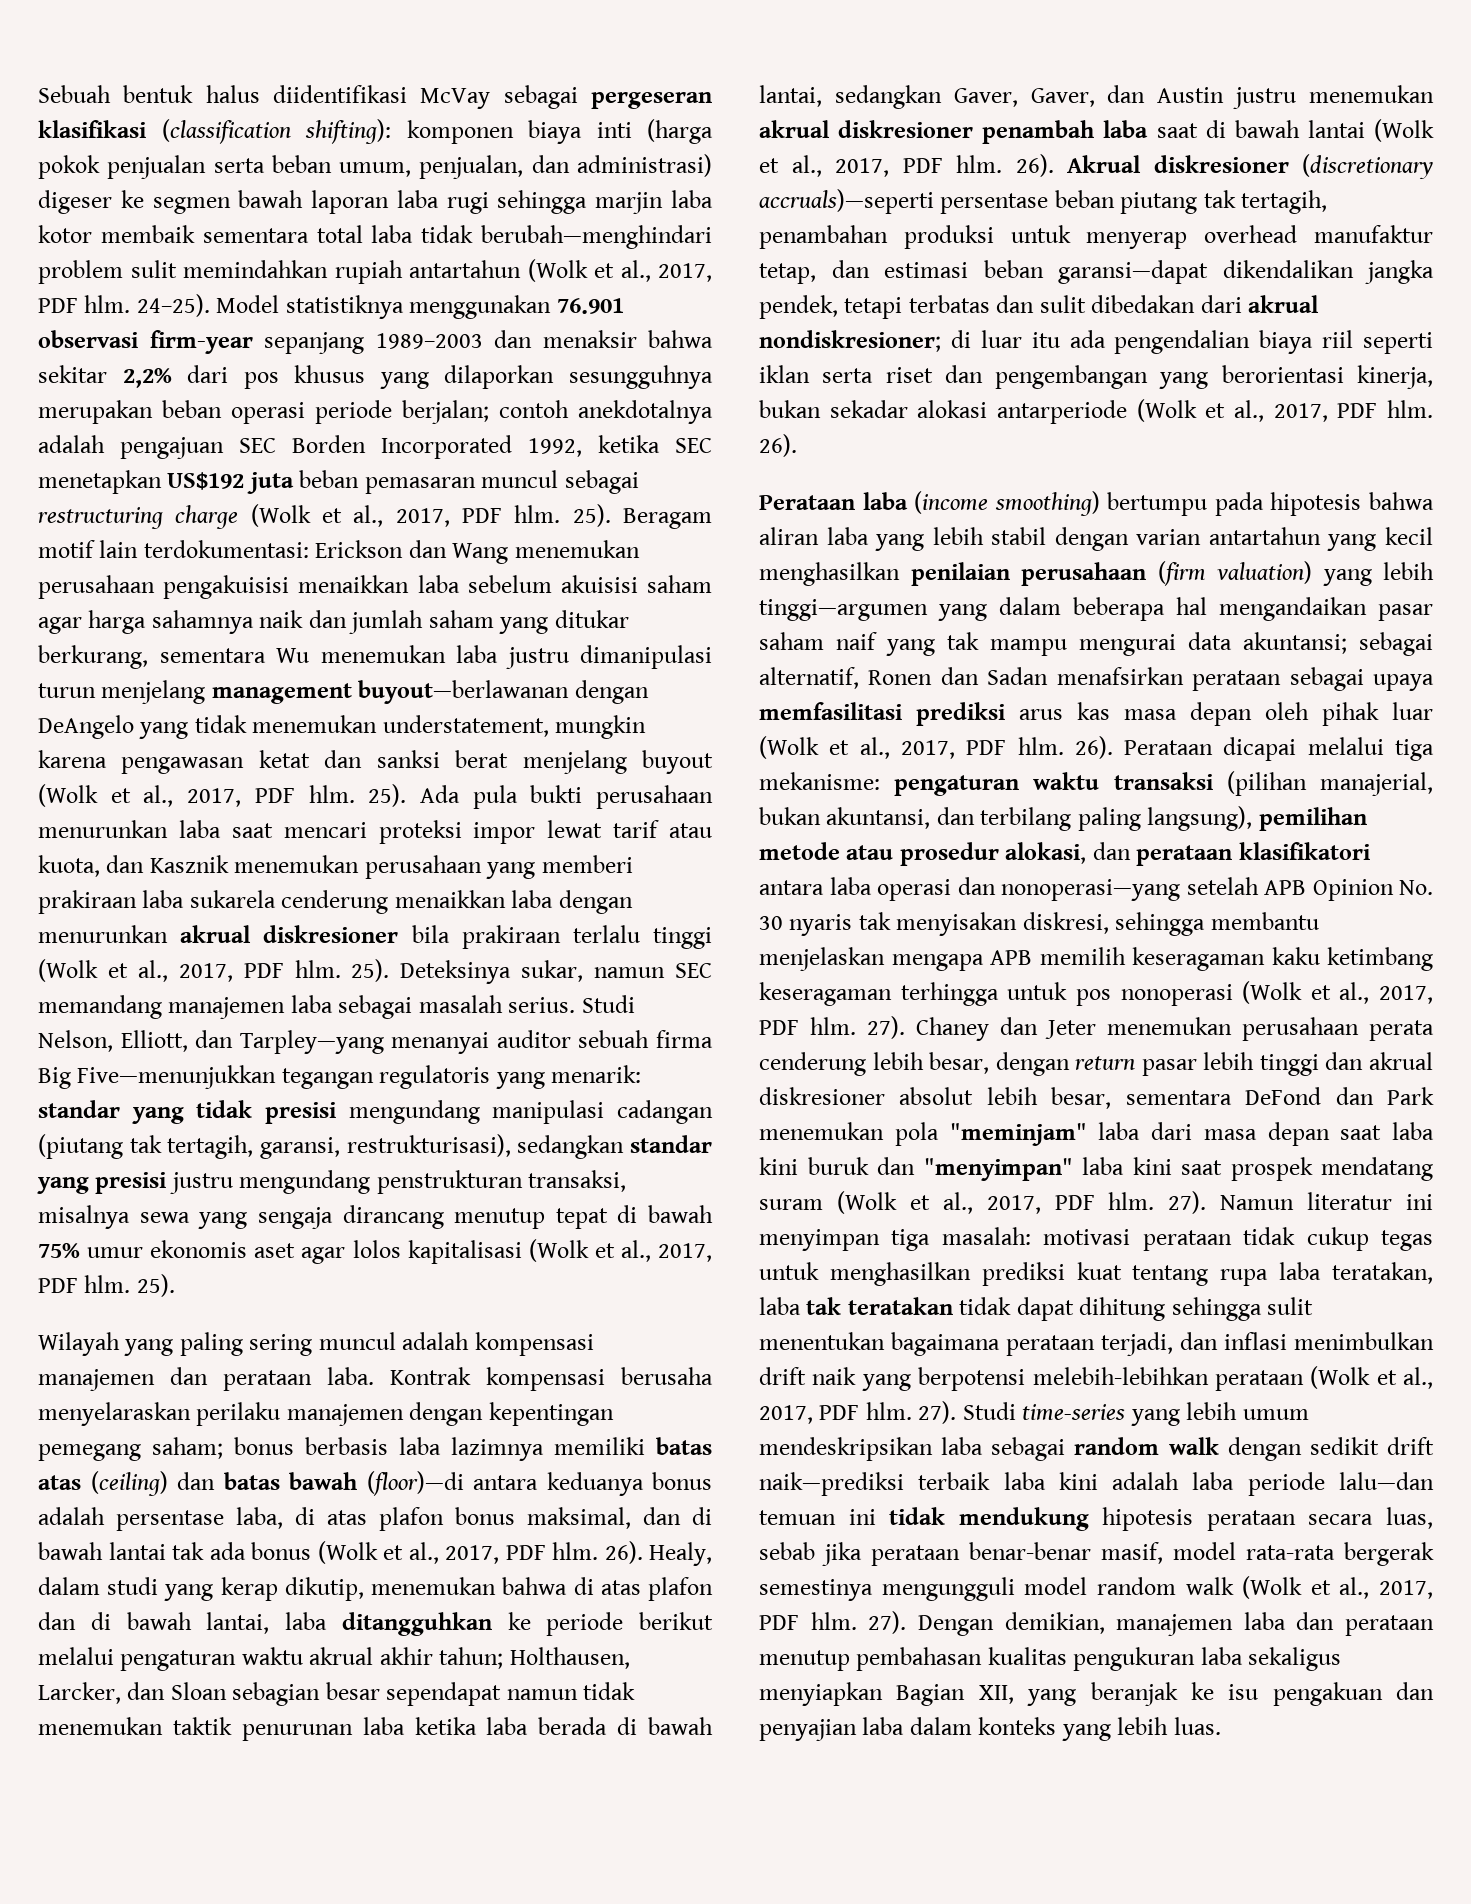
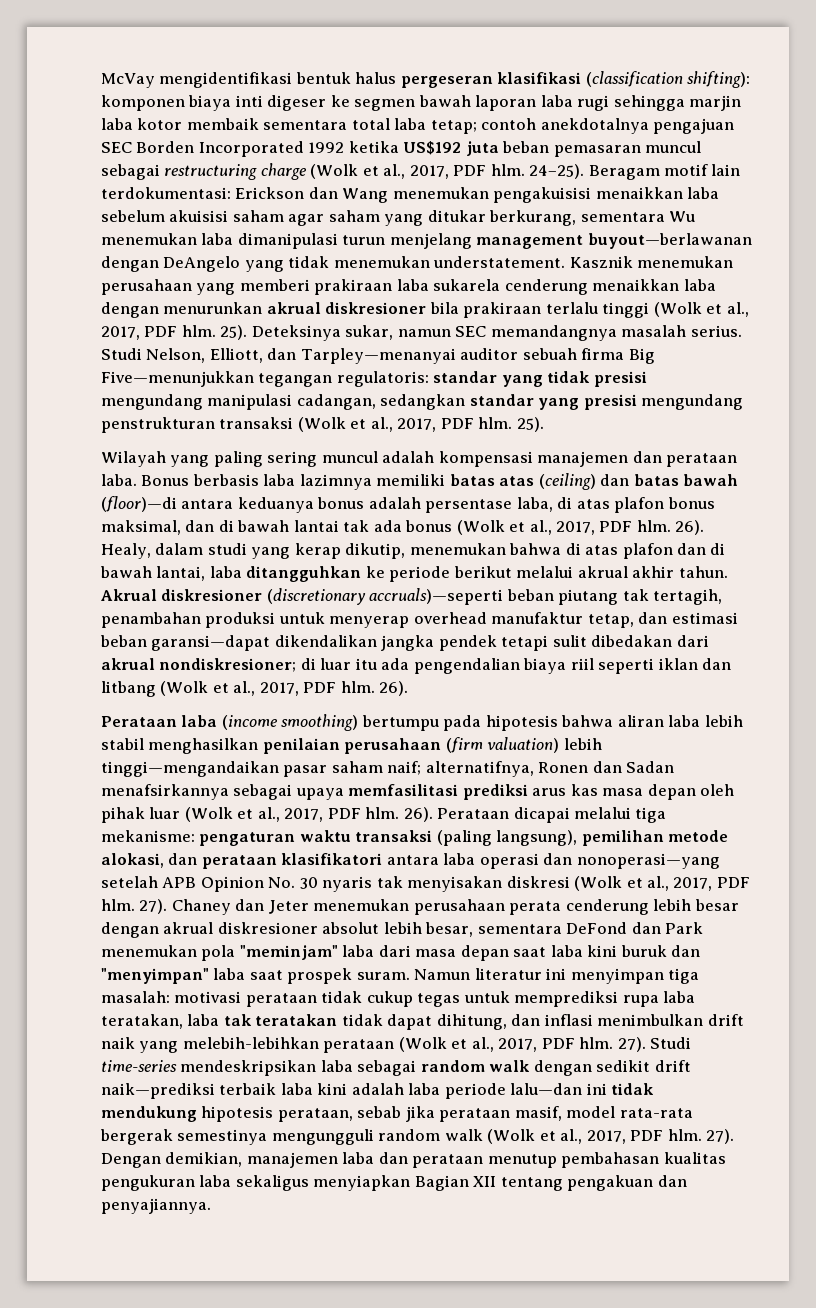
- Sebuah bentuk halus diidentifikasi McVay sebagai pergeseran klasifikasi (classification shifting): komponen biaya inti (harga pokok penjualan serta beban umum, penjualan, dan administrasi) digeser ke segmen bawah laporan laba rugi sehingga marjin laba kotor membaik sementara total laba tidak berubah—menghindari problem sulit memindahkan rupiah antartahun (Wolk et al., 2017, PDF hlm. 24–25). Model statistiknya menggunakan 76.901 observasi firm-year sepanjang 1989–2003 dan menaksir bahwa sekitar 2,2% dari pos khusus yang dilaporkan sesungguhnya merupakan beban operasi periode berjalan; contoh anekdotalnya adalah pengajuan SEC Borden Incorporated 1992, ketika SEC menetapkan US$192 juta beban pemasaran muncul sebagai restructuring charge (Wolk et al., 2017, PDF hlm. 25).
+ McVay mengidentifikasi bentuk halus pergeseran klasifikasi (classification shifting): komponen biaya inti digeser ke segmen bawah laporan laba rugi sehingga marjin laba kotor membaik sementara total laba tetap; contoh anekdotalnya pengajuan SEC Borden Incorporated 1992 ketika US$192 juta beban pemasaran muncul sebagai restructuring charge (Wolk et al., 2017, PDF hlm. 24–25).
- Beragam motif lain terdokumentasi: Erickson dan Wang menemukan perusahaan pengakuisisi menaikkan laba sebelum akuisisi saham agar harga sahamnya naik dan jumlah saham yang ditukar berkurang, sementara Wu menemukan laba justru dimanipulasi turun menjelang management buyout—berlawanan dengan DeAngelo yang tidak menemukan understatement, mungkin karena pengawasan ketat dan sanksi berat menjelang buyout (Wolk et al., 2017, PDF hlm. 25). Ada pula bukti perusahaan menurunkan laba saat mencari proteksi impor lewat tarif atau kuota, dan Kasznik menemukan perusahaan yang memberi prakiraan laba sukarela cenderung menaikkan laba dengan menurunkan akrual diskresioner bila prakiraan terlalu tinggi (Wolk et al., 2017, PDF hlm.
+ Beragam motif lain terdokumentasi: Erickson dan Wang menemukan pengakuisisi menaikkan laba sebelum akuisisi saham agar saham yang ditukar berkurang, sementara Wu menemukan laba dimanipulasi turun menjelang management buyout—berlawanan dengan DeAngelo yang tidak menemukan understatement. Kasznik menemukan perusahaan yang memberi prakiraan laba sukarela cenderung menaikkan laba dengan menurunkan akrual diskresioner bila prakiraan terlalu tinggi (Wolk et al., 2017, PDF hlm.
- Deteksinya sukar, namun SEC memandang manajemen laba sebagai masalah serius.
+ Deteksinya sukar, namun SEC memandangnya masalah serius.
- Studi Nelson, Elliott, dan Tarpley—yang menanyai auditor sebuah firma Big Five—menunjukkan tegangan regulatoris yang menarik: standar yang tidak presisi mengundang manipulasi cadangan (piutang tak tertagih, garansi, restrukturisasi), sedangkan standar yang presisi justru mengundang penstrukturan transaksi, misalnya sewa yang sengaja dirancang menutup tepat di bawah 75% umur ekonomis aset agar lolos kapitalisasi (Wolk et al., 2017, PDF hlm.
+ Studi Nelson, Elliott, dan Tarpley—menanyai auditor sebuah firma Big Five—menunjukkan tegangan regulatoris: standar yang tidak presisi mengundang manipulasi cadangan, sedangkan standar yang presisi mengundang penstrukturan transaksi (Wolk et al., 2017, PDF hlm.
- Kontrak kompensasi berusaha menyelaraskan perilaku manajemen dengan kepentingan pemegang saham; bonus berbasis laba lazimnya memiliki batas atas (ceiling) dan batas bawah (floor)—di antara keduanya bonus adalah persentase laba, di atas plafon bonus maksimal, dan di bawah lantai tak ada bonus (Wolk et al., 2017, PDF hlm.
+ Bonus berbasis laba lazimnya memiliki batas atas (ceiling) dan batas bawah (floor)—di antara keduanya bonus adalah persentase laba, di atas plafon bonus maksimal, dan di bawah lantai tak ada bonus (Wolk et al., 2017, PDF hlm.
- Healy, dalam studi yang kerap dikutip, menemukan bahwa di atas plafon dan di bawah lantai, laba ditangguhkan ke periode berikut melalui pengaturan waktu akrual akhir tahun; Holthausen, Larcker, dan Sloan sebagian besar sependapat namun tidak menemukan taktik penurunan laba ketika laba berada di bawah lantai, sedangkan Gaver, Gaver, dan Austin justru menemukan akrual diskresioner penambah laba saat di bawah lantai (Wolk et al., 2017, PDF hlm. 26).
+ Healy, dalam studi yang kerap dikutip, menemukan bahwa di atas plafon dan di bawah lantai, laba ditangguhkan ke periode berikut melalui akrual akhir tahun.
- Akrual diskresioner (discretionary accruals)—seperti persentase beban piutang tak tertagih, penambahan produksi untuk menyerap overhead manufaktur tetap, dan estimasi beban garansi—dapat dikendalikan jangka pendek, tetapi terbatas dan sulit dibedakan dari akrual nondiskresioner; di luar itu ada pengendalian biaya riil seperti iklan serta riset dan pengembangan yang berorientasi kinerja, bukan sekadar alokasi antarperiode (Wolk et al., 2017, PDF hlm.
+ Akrual diskresioner (discretionary accruals)—seperti beban piutang tak tertagih, penambahan produksi untuk menyerap overhead manufaktur tetap, dan estimasi beban garansi—dapat dikendalikan jangka pendek tetapi sulit dibedakan dari akrual nondiskresioner; di luar itu ada pengendalian biaya riil seperti iklan dan litbang (Wolk et al., 2017, PDF hlm.
- Perataan laba (income smoothing) bertumpu pada hipotesis bahwa aliran laba yang lebih stabil dengan varian antartahun yang kecil menghasilkan penilaian perusahaan (firm valuation) yang lebih tinggi—argumen yang dalam beberapa hal mengandaikan pasar saham naif yang tak mampu mengurai data akuntansi; sebagai alternatif, Ronen dan Sadan menafsirkan perataan sebagai upaya memfasilitasi prediksi arus kas masa depan oleh pihak luar (Wolk et al., 2017, PDF hlm.
+ Perataan laba (income smoothing) bertumpu pada hipotesis bahwa aliran laba lebih stabil menghasilkan penilaian perusahaan (firm valuation) lebih tinggi—mengandaikan pasar saham naif; alternatifnya, Ronen dan Sadan menafsirkannya sebagai upaya memfasilitasi prediksi arus kas masa depan oleh pihak luar (Wolk et al., 2017, PDF hlm.
- Perataan dicapai melalui tiga mekanisme: pengaturan waktu transaksi (pilihan manajerial, bukan akuntansi, dan terbilang paling langsung), pemilihan metode atau prosedur alokasi, dan perataan klasifikatori antara laba operasi dan nonoperasi—yang setelah APB Opinion No. 30 nyaris tak menyisakan diskresi, sehingga membantu menjelaskan mengapa APB memilih keseragaman kaku ketimbang keseragaman terhingga untuk pos nonoperasi (Wolk et al., 2017, PDF hlm.
+ Perataan dicapai melalui tiga mekanisme: pengaturan waktu transaksi (paling langsung), pemilihan metode alokasi, dan perataan klasifikatori antara laba operasi dan nonoperasi—yang setelah APB Opinion No. 30 nyaris tak menyisakan diskresi (Wolk et al., 2017, PDF hlm.
- Chaney dan Jeter menemukan perusahaan perata cenderung lebih besar, dengan return pasar lebih tinggi dan akrual diskresioner absolut lebih besar, sementara DeFond dan Park menemukan pola "meminjam" laba dari masa depan saat laba kini buruk dan "menyimpan" laba kini saat prospek mendatang suram (Wolk et al., 2017, PDF hlm. 27).
+ Chaney dan Jeter menemukan perusahaan perata cenderung lebih besar dengan akrual diskresioner absolut lebih besar, sementara DeFond dan Park menemukan pola "meminjam" laba dari masa depan saat laba kini buruk dan "menyimpan" laba saat prospek suram.
- Namun literatur ini menyimpan tiga masalah: motivasi perataan tidak cukup tegas untuk menghasilkan prediksi kuat tentang rupa laba teratakan, laba tak teratakan tidak dapat dihitung sehingga sulit menentukan bagaimana perataan terjadi, dan inflasi menimbulkan drift naik yang berpotensi melebih-lebihkan perataan (Wolk et al., 2017, PDF hlm.
+ Namun literatur ini menyimpan tiga masalah: motivasi perataan tidak cukup tegas untuk memprediksi rupa laba teratakan, laba tak teratakan tidak dapat dihitung, dan inflasi menimbulkan drift naik yang melebih-lebihkan perataan (Wolk et al., 2017, PDF hlm.
- Studi time-series yang lebih umum mendeskripsikan laba sebagai random walk dengan sedikit drift naik—prediksi terbaik laba kini adalah laba periode lalu—dan temuan ini tidak mendukung hipotesis perataan secara luas, sebab jika perataan benar-benar masif, model rata-rata bergerak semestinya mengungguli model random walk (Wolk et al., 2017, PDF hlm.
+ Studi time-series mendeskripsikan laba sebagai random walk dengan sedikit drift naik—prediksi terbaik laba kini adalah laba periode lalu—dan ini tidak mendukung hipotesis perataan, sebab jika perataan masif, model rata-rata bergerak semestinya mengungguli random walk (Wolk et al., 2017, PDF hlm.
- Dengan demikian, manajemen laba dan perataan menutup pembahasan kualitas pengukuran laba sekaligus menyiapkan Bagian XII, yang beranjak ke isu pengakuan dan penyajian laba dalam konteks yang lebih luas.
+ Dengan demikian, manajemen laba dan perataan menutup pembahasan kualitas pengukuran laba sekaligus menyiapkan Bagian XII tentang pengakuan dan penyajiannya.

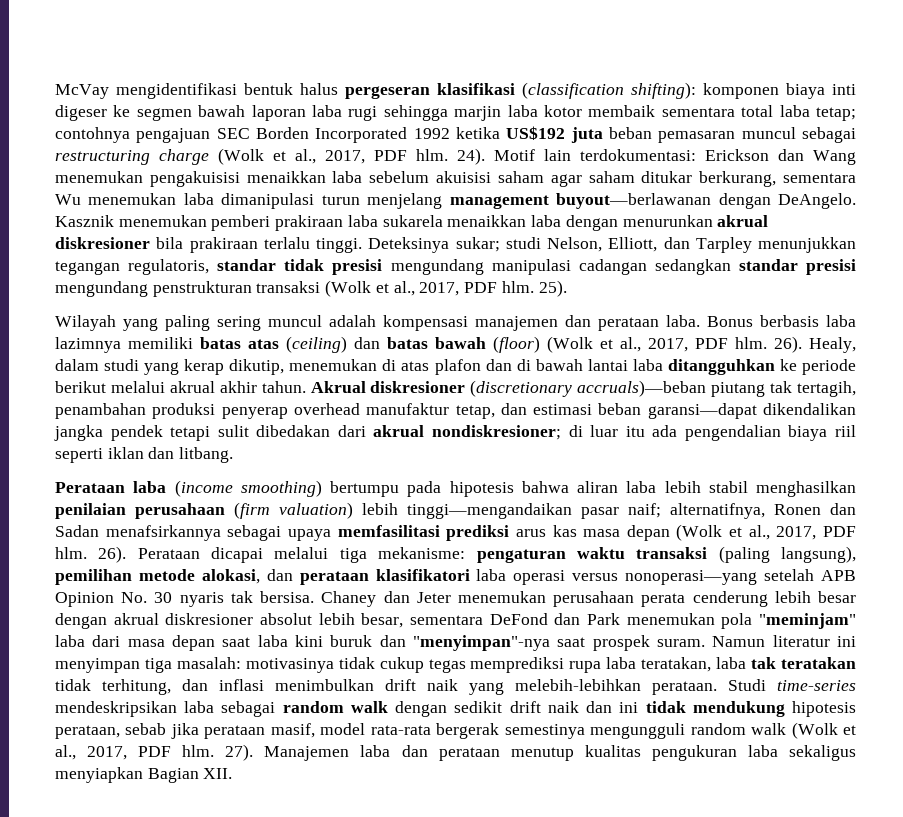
- McVay mengidentifikasi bentuk halus pergeseran klasifikasi (classification shifting): komponen biaya inti digeser ke segmen bawah laporan laba rugi sehingga marjin laba kotor membaik sementara total laba tetap; contoh anekdotalnya pengajuan SEC Borden Incorporated 1992 ketika US$192 juta beban pemasaran muncul sebagai restructuring charge (Wolk et al., 2017, PDF hlm.
+ McVay mengidentifikasi bentuk halus pergeseran klasifikasi (classification shifting): komponen biaya inti digeser ke segmen bawah laporan laba rugi sehingga marjin laba kotor membaik sementara total laba tetap; contohnya pengajuan SEC Borden Incorporated 1992 ketika US$192 juta beban pemasaran muncul sebagai restructuring charge (Wolk et al., 2017, PDF hlm.
- 24–25). Beragam motif lain terdokumentasi: Erickson dan Wang menemukan pengakuisisi menaikkan laba sebelum akuisisi saham agar saham yang ditukar berkurang, sementara Wu menemukan laba dimanipulasi turun menjelang management buyout—berlawanan dengan DeAngelo yang tidak menemukan understatement. Kasznik menemukan perusahaan yang memberi prakiraan laba sukarela cenderung menaikkan laba dengan menurunkan akrual diskresioner bila prakiraan terlalu tinggi (Wolk et al., 2017, PDF hlm. 25). Deteksinya sukar, namun SEC memandangnya masalah serius. Studi Nelson, Elliott, dan Tarpley—menanyai auditor sebuah firma Big Five—menunjukkan tegangan regulatoris: standar yang tidak presisi mengundang manipulasi cadangan, sedangkan standar yang presisi mengundang penstrukturan transaksi (Wolk et al., 2017, PDF hlm.
+ 24). Motif lain terdokumentasi: Erickson dan Wang menemukan pengakuisisi menaikkan laba sebelum akuisisi saham agar saham ditukar berkurang, sementara Wu menemukan laba dimanipulasi turun menjelang management buyout—berlawanan dengan DeAngelo. Kasznik menemukan pemberi prakiraan laba sukarela menaikkan laba dengan menurunkan akrual diskresioner bila prakiraan terlalu tinggi. Deteksinya sukar; studi Nelson, Elliott, dan Tarpley menunjukkan tegangan regulatoris, standar tidak presisi mengundang manipulasi cadangan sedangkan standar presisi mengundang penstrukturan transaksi (Wolk et al., 2017, PDF hlm.
- Bonus berbasis laba lazimnya memiliki batas atas (ceiling) dan batas bawah (floor)—di antara keduanya bonus adalah persentase laba, di atas plafon bonus maksimal, dan di bawah lantai tak ada bonus (Wolk et al., 2017, PDF hlm.
+ Bonus berbasis laba lazimnya memiliki batas atas (ceiling) dan batas bawah (floor) (Wolk et al., 2017, PDF hlm.
- Healy, dalam studi yang kerap dikutip, menemukan bahwa di atas plafon dan di bawah lantai, laba ditangguhkan ke periode berikut melalui akrual akhir tahun.
+ Healy, dalam studi yang kerap dikutip, menemukan di atas plafon dan di bawah lantai laba ditangguhkan ke periode berikut melalui akrual akhir tahun.
- Akrual diskresioner (discretionary accruals)—seperti beban piutang tak tertagih, penambahan produksi untuk menyerap overhead manufaktur tetap, dan estimasi beban garansi—dapat dikendalikan jangka pendek tetapi sulit dibedakan dari akrual nondiskresioner; di luar itu ada pengendalian biaya riil seperti iklan dan litbang (Wolk et al., 2017, PDF hlm. 26).
+ Akrual diskresioner (discretionary accruals)—beban piutang tak tertagih, penambahan produksi penyerap overhead manufaktur tetap, dan estimasi beban garansi—dapat dikendalikan jangka pendek tetapi sulit dibedakan dari akrual nondiskresioner; di luar itu ada pengendalian biaya riil seperti iklan dan litbang.
- Perataan laba (income smoothing) bertumpu pada hipotesis bahwa aliran laba lebih stabil menghasilkan penilaian perusahaan (firm valuation) lebih tinggi—mengandaikan pasar saham naif; alternatifnya, Ronen dan Sadan menafsirkannya sebagai upaya memfasilitasi prediksi arus kas masa depan oleh pihak luar (Wolk et al., 2017, PDF hlm.
+ Perataan laba (income smoothing) bertumpu pada hipotesis bahwa aliran laba lebih stabil menghasilkan penilaian perusahaan (firm valuation) lebih tinggi—mengandaikan pasar naif; alternatifnya, Ronen dan Sadan menafsirkannya sebagai upaya memfasilitasi prediksi arus kas masa depan (Wolk et al., 2017, PDF hlm.
- Perataan dicapai melalui tiga mekanisme: pengaturan waktu transaksi (paling langsung), pemilihan metode alokasi, dan perataan klasifikatori antara laba operasi dan nonoperasi—yang setelah APB Opinion No. 30 nyaris tak menyisakan diskresi (Wolk et al., 2017, PDF hlm. 27).
+ Perataan dicapai melalui tiga mekanisme: pengaturan waktu transaksi (paling langsung), pemilihan metode alokasi, dan perataan klasifikatori laba operasi versus nonoperasi—yang setelah APB Opinion No. 30 nyaris tak bersisa.
- Chaney dan Jeter menemukan perusahaan perata cenderung lebih besar dengan akrual diskresioner absolut lebih besar, sementara DeFond dan Park menemukan pola "meminjam" laba dari masa depan saat laba kini buruk dan "menyimpan" laba saat prospek suram.
+ Chaney dan Jeter menemukan perusahaan perata cenderung lebih besar dengan akrual diskresioner absolut lebih besar, sementara DeFond dan Park menemukan pola "meminjam" laba dari masa depan saat laba kini buruk dan "menyimpan"-nya saat prospek suram.
- Namun literatur ini menyimpan tiga masalah: motivasi perataan tidak cukup tegas untuk memprediksi rupa laba teratakan, laba tak teratakan tidak dapat dihitung, dan inflasi menimbulkan drift naik yang melebih-lebihkan perataan (Wolk et al., 2017, PDF hlm. 27).
+ Namun literatur ini menyimpan tiga masalah: motivasinya tidak cukup tegas memprediksi rupa laba teratakan, laba tak teratakan tidak terhitung, dan inflasi menimbulkan drift naik yang melebih-lebihkan perataan.
- Studi time-series mendeskripsikan laba sebagai random walk dengan sedikit drift naik—prediksi terbaik laba kini adalah laba periode lalu—dan ini tidak mendukung hipotesis perataan, sebab jika perataan masif, model rata-rata bergerak semestinya mengungguli random walk (Wolk et al., 2017, PDF hlm.
+ Studi time-series mendeskripsikan laba sebagai random walk dengan sedikit drift naik dan ini tidak mendukung hipotesis perataan, sebab jika perataan masif, model rata-rata bergerak semestinya mengungguli random walk (Wolk et al., 2017, PDF hlm.
- Dengan demikian, manajemen laba dan perataan menutup pembahasan kualitas pengukuran laba sekaligus menyiapkan Bagian XII tentang pengakuan dan penyajiannya.
+ Manajemen laba dan perataan menutup kualitas pengukuran laba sekaligus menyiapkan Bagian XII.

